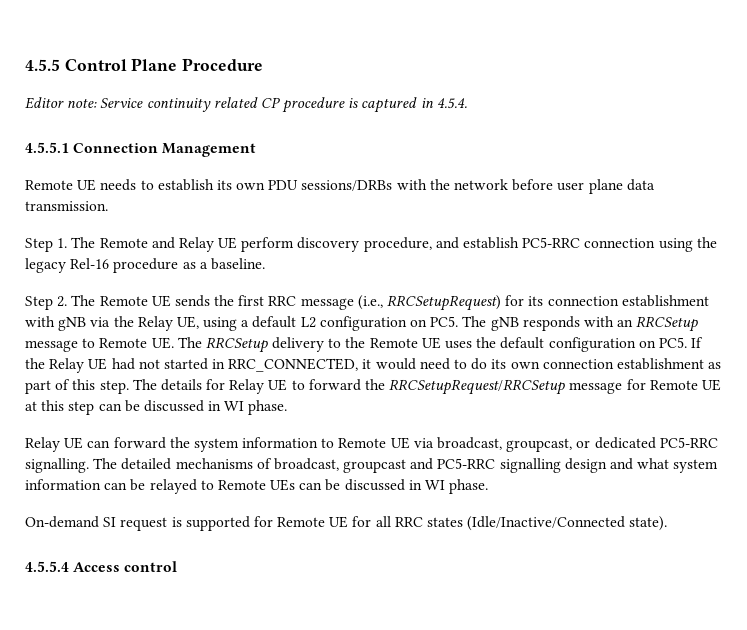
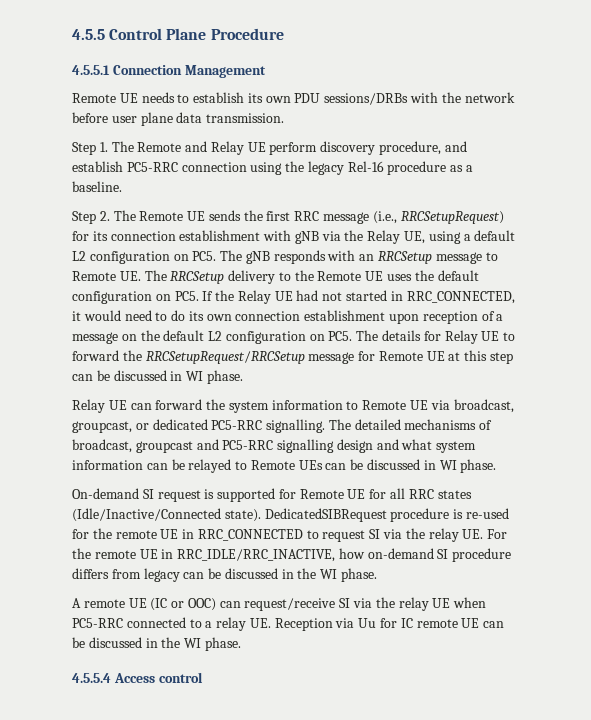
- Editor note: Service continuity related CP procedure is captured in 4.5.4.
- Step 2. The Remote UE sends the first RRC message (i.e., RRCSetupRequest) for its connection establishment with gNB via the Relay UE, using a default L2 configuration on PC5. The gNB responds with an RRCSetup message to Remote UE. The RRCSetup delivery to the Remote UE uses the default configuration on PC5. If the Relay UE had not started in RRC_CONNECTED, it would need to do its own connection establishment as part of this step. The details for Relay UE to forward the RRCSetupRequest/RRCSetup message for Remote UE at this step can be discussed in WI phase.
+ Step 2. The Remote UE sends the first RRC message (i.e., RRCSetupRequest) for its connection establishment with gNB via the Relay UE, using a default L2 configuration on PC5. The gNB responds with an RRCSetup message to Remote UE. The RRCSetup delivery to the Remote UE uses the default configuration on PC5. If the Relay UE had not started in RRC_CONNECTED, it would need to do its own connection establishment upon reception of a message on the default L2 configuration on PC5. The details for Relay UE to forward the RRCSetupRequest/RRCSetup message for Remote UE at this step can be discussed in WI phase.
+ DedicatedSIBRequest procedure is re-used for the remote UE in RRC_CONNECTED to request SI via the relay UE. For the remote UE in RRC_IDLE/RRC_INACTIVE, how on-demand SI procedure differs from legacy can be discussed in the WI phase.
+ A remote UE (IC or OOC) can request/receive SI via the relay UE when PC5-RRC connected to a relay UE. Reception via Uu for IC remote UE can be discussed in the WI phase.

